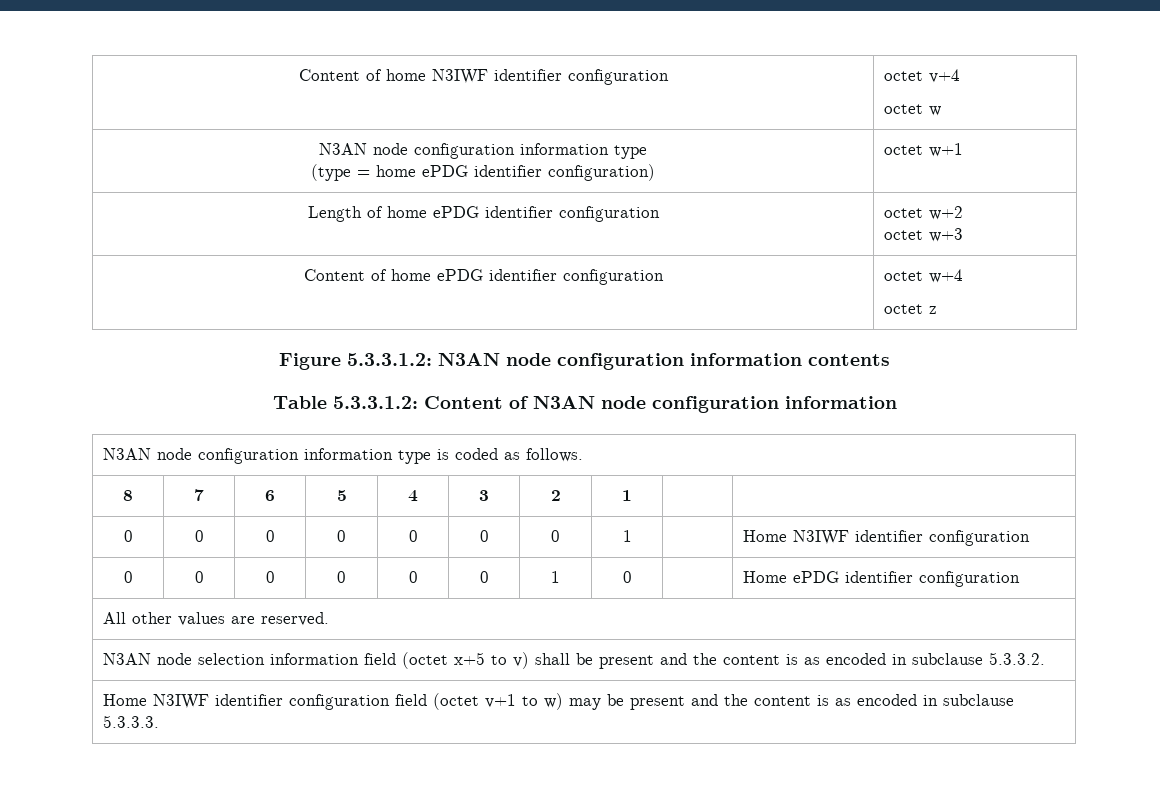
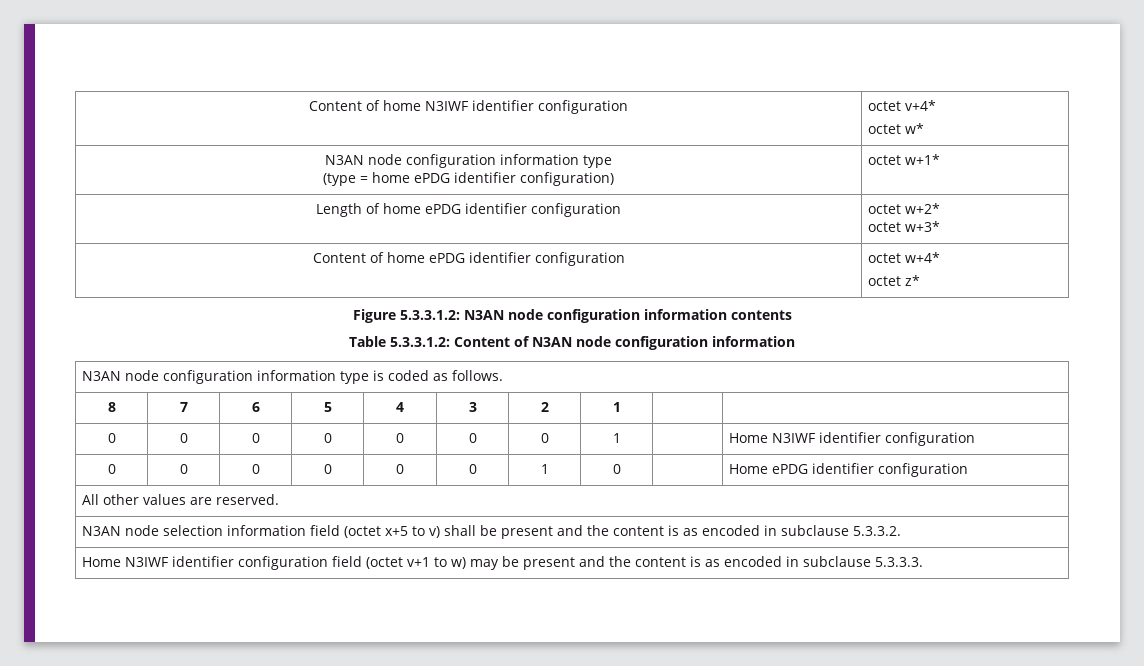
- Content of home N3IWF identifier configuration | octet v+4
- octet w
+ Content of home N3IWF identifier configuration | octet v+4*
+ octet w*
  N3AN node configuration information type
- (type = home ePDG identifier configuration) | octet w+1
+ (type = home ePDG identifier configuration) | octet w+1*
- Length of home ePDG identifier configuration | octet w+2
- octet w+3
+ Length of home ePDG identifier configuration | octet w+2*
+ octet w+3*
- Content of home ePDG identifier configuration | octet w+4
- octet z
+ Content of home ePDG identifier configuration | octet w+4*
+ octet z*

